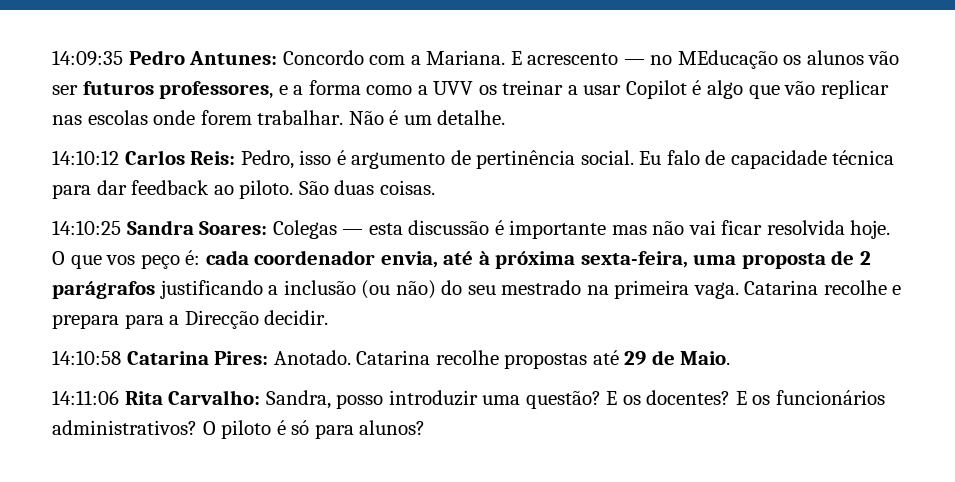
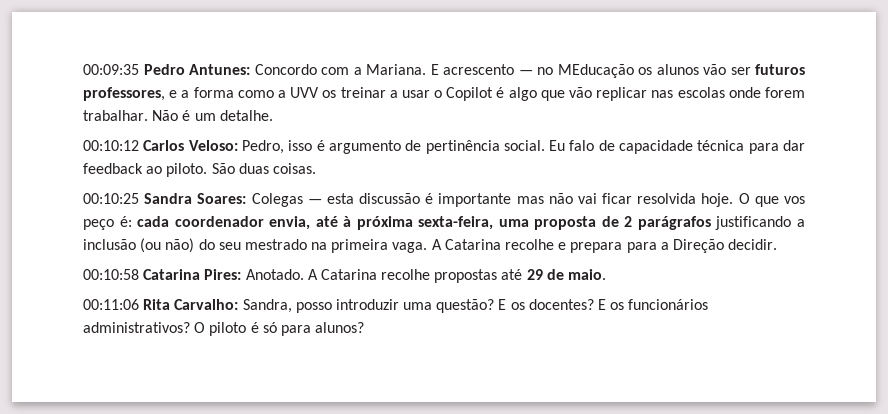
- 14:09:35 Pedro Antunes: Concordo com a Mariana.
+ 00:09:35 Pedro Antunes: Concordo com a Mariana.
- E acrescento — no MEducação os alunos vão ser futuros professores, e a forma como a UVV os treinar a usar Copilot é algo que vão replicar nas escolas onde forem trabalhar.
+ E acrescento — no MEducação os alunos vão ser futuros professores, e a forma como a UVV os treinar a usar o Copilot é algo que vão replicar nas escolas onde forem trabalhar.
- 14:10:12 Carlos Reis: Pedro, isso é argumento de pertinência social.
+ 00:10:12 Carlos Veloso: Pedro, isso é argumento de pertinência social.
- 14:10:25 Sandra Soares: Colegas — esta discussão é importante mas não vai ficar resolvida hoje.
+ 00:10:25 Sandra Soares: Colegas — esta discussão é importante mas não vai ficar resolvida hoje.
- Catarina recolhe e prepara para a Direcção decidir.
+ A Catarina recolhe e prepara para a Direção decidir.
- 14:10:58 Catarina Pires: Anotado.
+ 00:10:58 Catarina Pires: Anotado.
- Catarina recolhe propostas até 29 de Maio.
- 14:11:06 Rita Carvalho: Sandra, posso introduzir uma questão?
+ A Catarina recolhe propostas até 29 de maio.
+ 00:11:06 Rita Carvalho: Sandra, posso introduzir uma questão?

